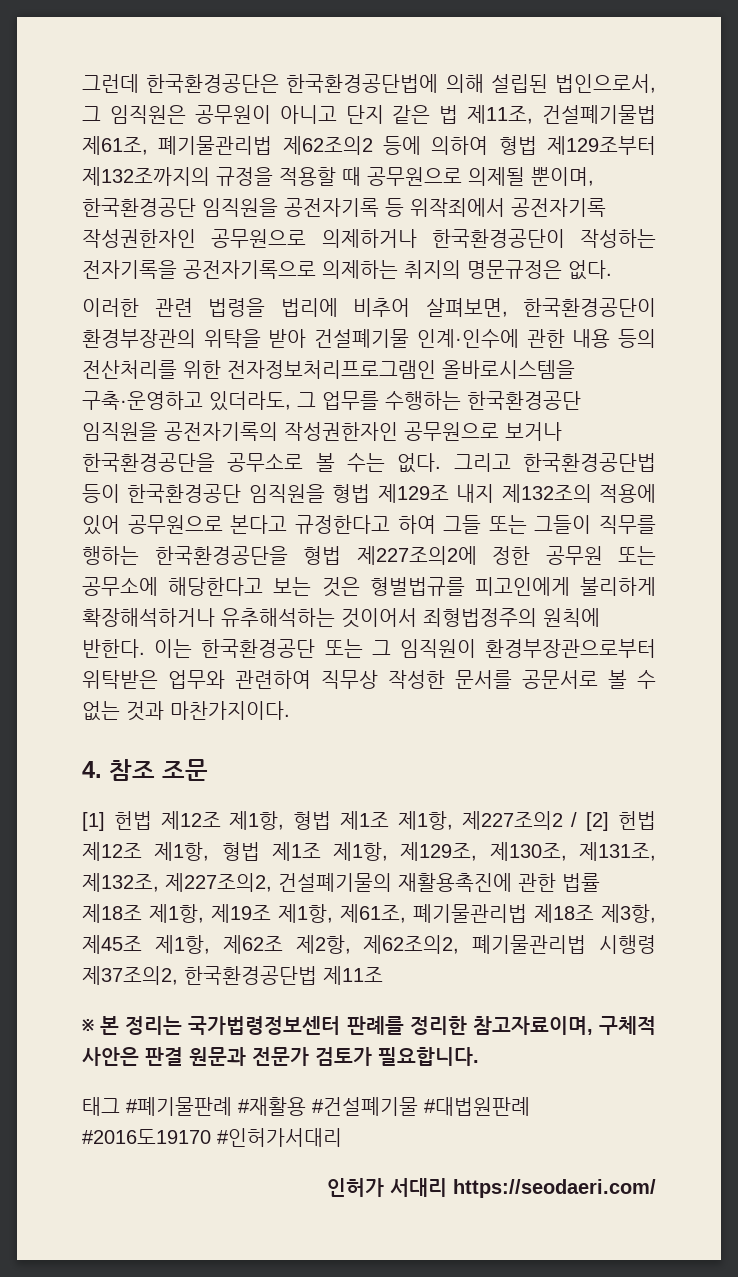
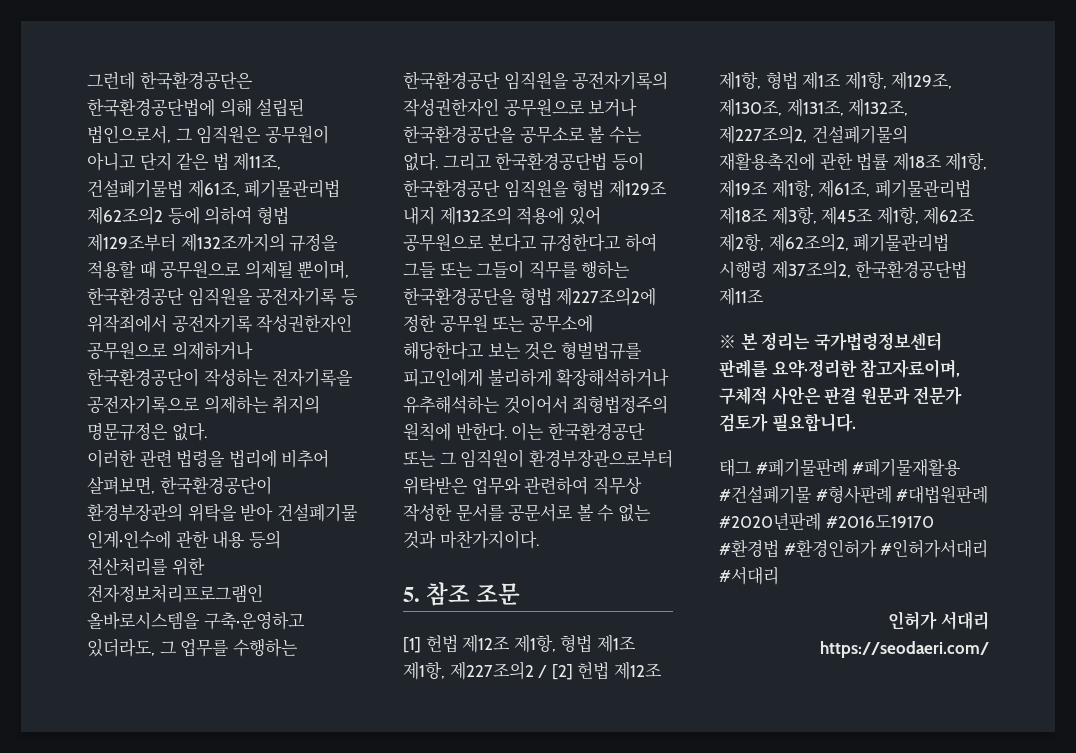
- 4. 참조 조문
+ 5. 참조 조문
- ※ 본 정리는 국가법령정보센터 판례를 정리한 참고자료이며, 구체적 사안은 판결 원문과 전문가 검토가 필요합니다.
+ ※ 본 정리는 국가법령정보센터 판례를 요약·정리한 참고자료이며, 구체적 사안은 판결 원문과 전문가 검토가 필요합니다.
- 태그 #폐기물판례 #재활용 #건설폐기물 #대법원판례 #2016도19170 #인허가서대리
+ 태그 #폐기물판례 #폐기물재활용 #건설폐기물 #형사판례 #대법원판례 #2020년판례 #2016도19170 #환경법 #환경인허가 #인허가서대리 #서대리

